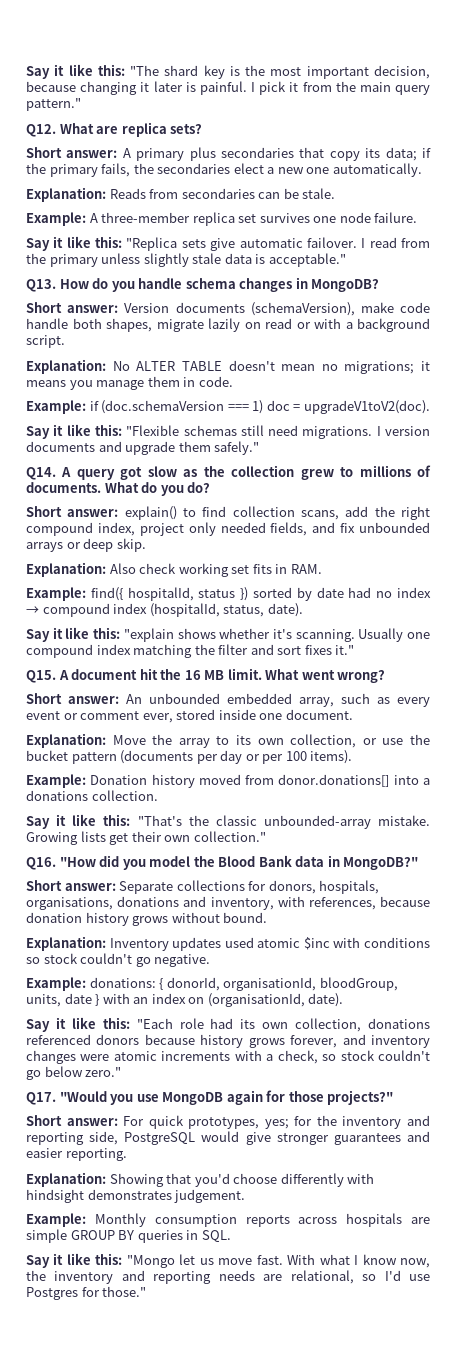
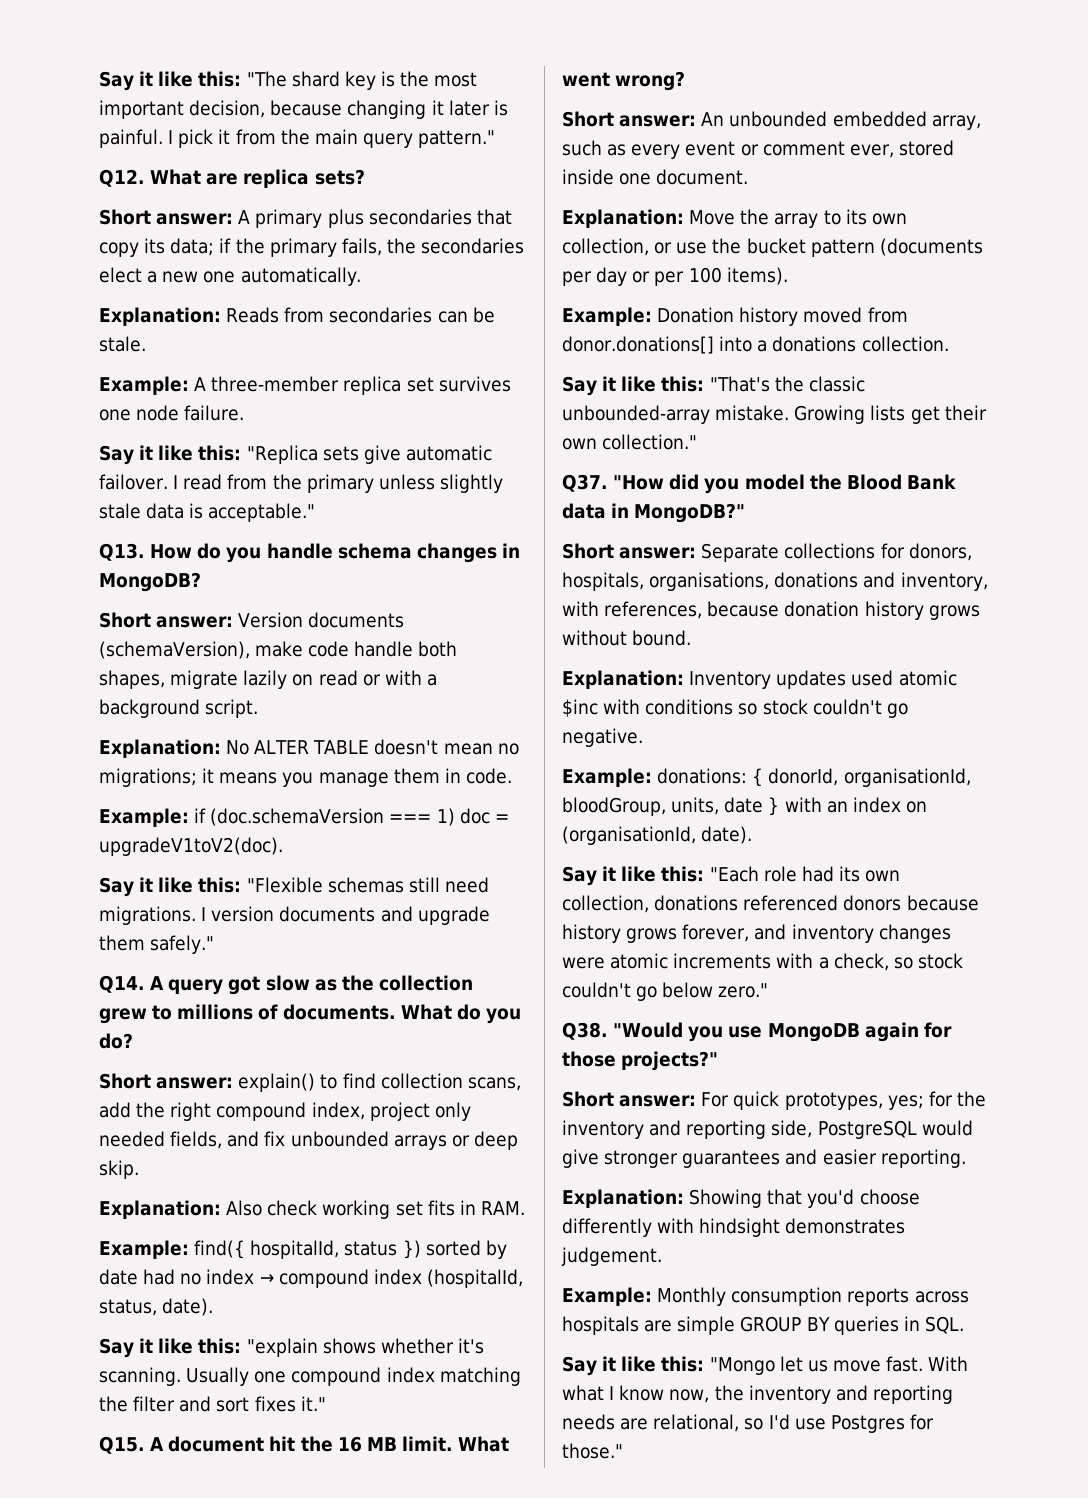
- Q16. "How did you model the Blood Bank data in MongoDB?"
+ Q37. "How did you model the Blood Bank data in MongoDB?"
- Q17. "Would you use MongoDB again for those projects?"
+ Q38. "Would you use MongoDB again for those projects?"

